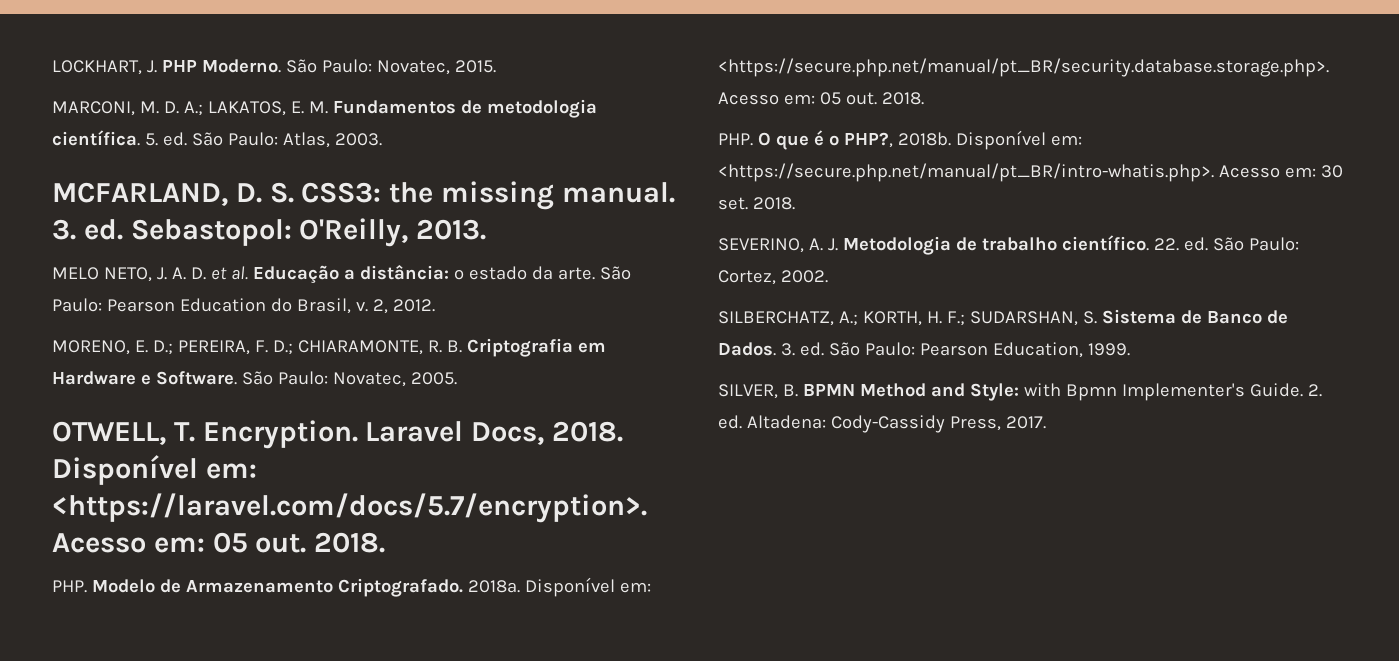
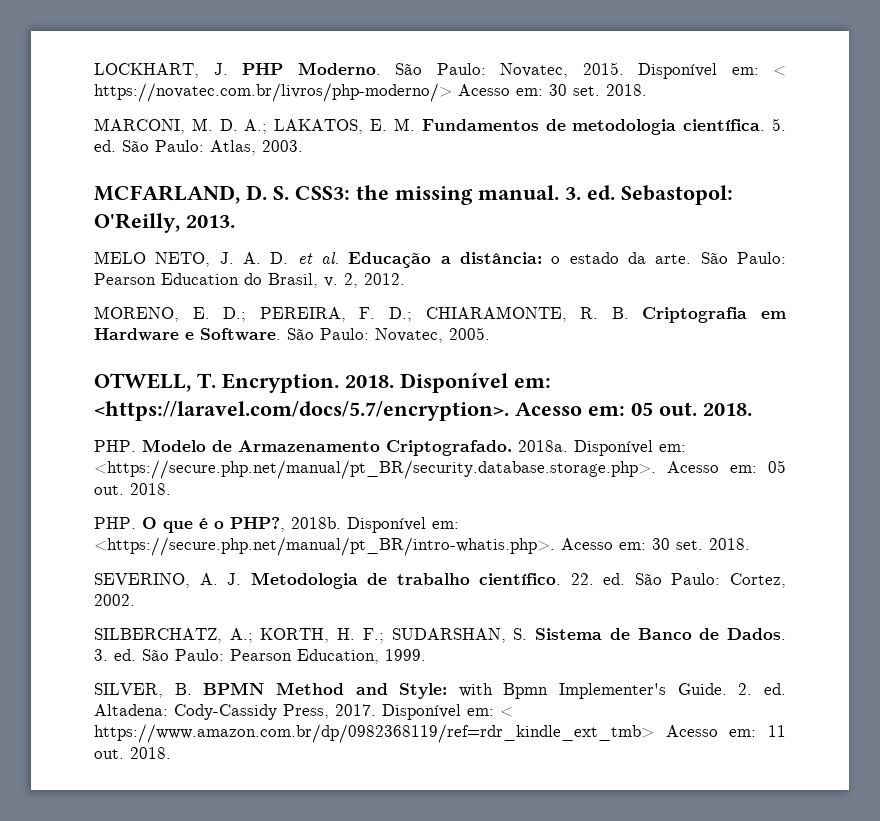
+ Disponível em: < https://novatec.com.br/livros/php-moderno/> Acesso em: 30 set. 2018.
- OTWELL, T. Encryption. Laravel Docs, 2018.
+ OTWELL, T. Encryption. 2018.
+ Disponível em: < https://www.amazon.com.br/dp/0982368119/ref=rdr_kindle_ext_tmb> Acesso em: 11 out. 2018.

